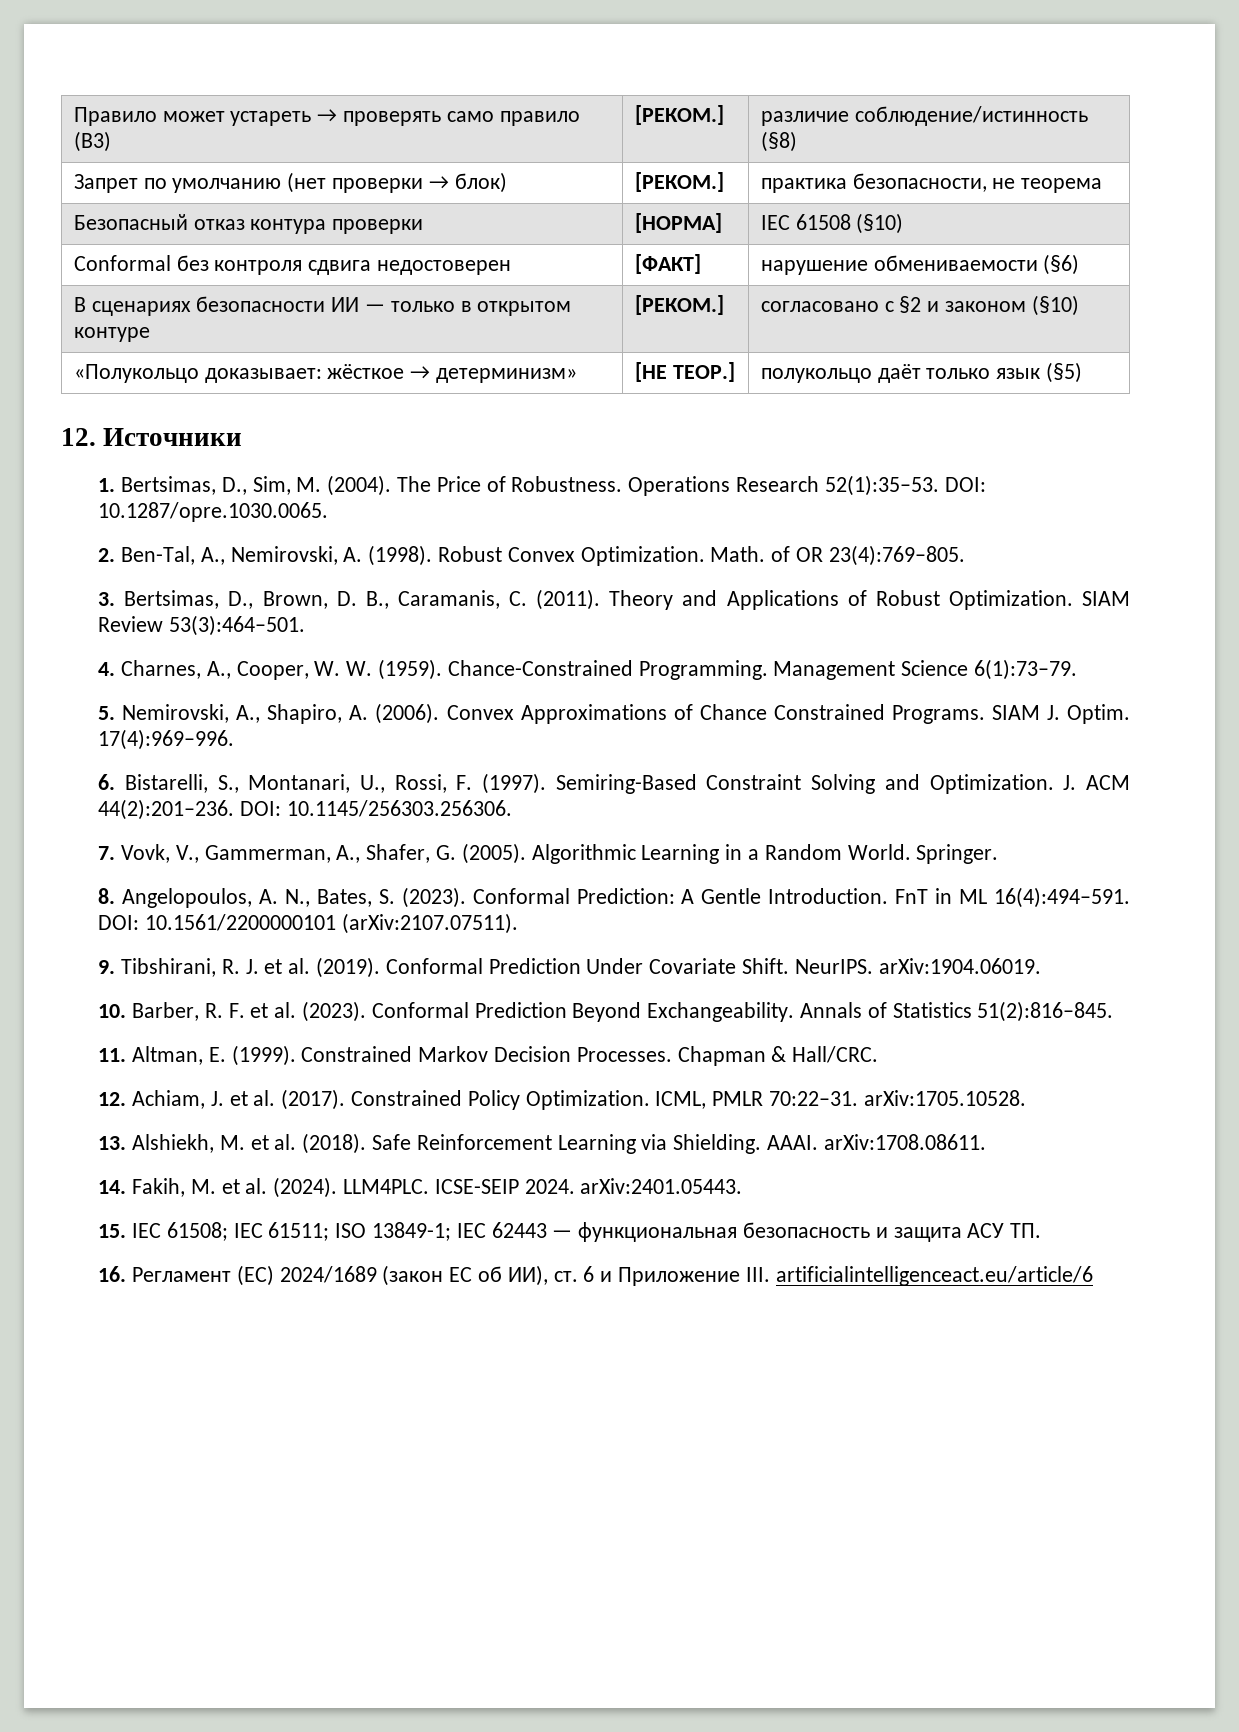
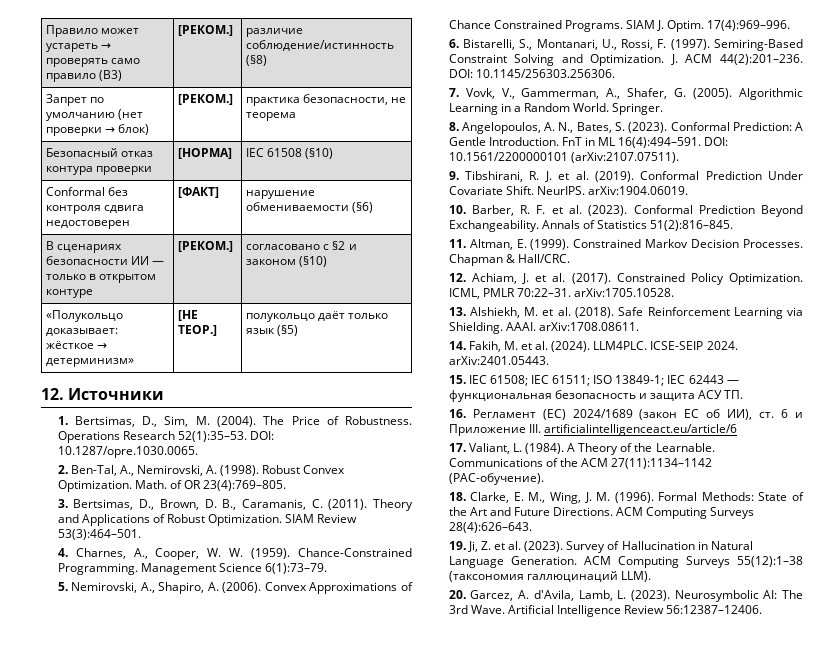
+ 17. Valiant, L. (1984). A Theory of the Learnable. Communications of the ACM 27(11):1134–1142 (PAC-обучение).
+ 18. Clarke, E. M., Wing, J. M. (1996). Formal Methods: State of the Art and Future Directions. ACM Computing Surveys 28(4):626–643.
+ 19. Ji, Z. et al. (2023). Survey of Hallucination in Natural Language Generation. ACM Computing Surveys 55(12):1–38 (таксономия галлюцинаций LLM).
+ 20. Garcez, A. d'Avila, Lamb, L. (2023). Neurosymbolic AI: The 3rd Wave. Artificial Intelligence Review 56:12387–12406.

